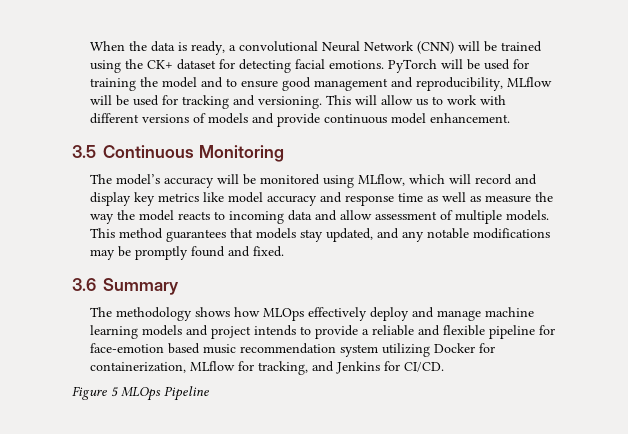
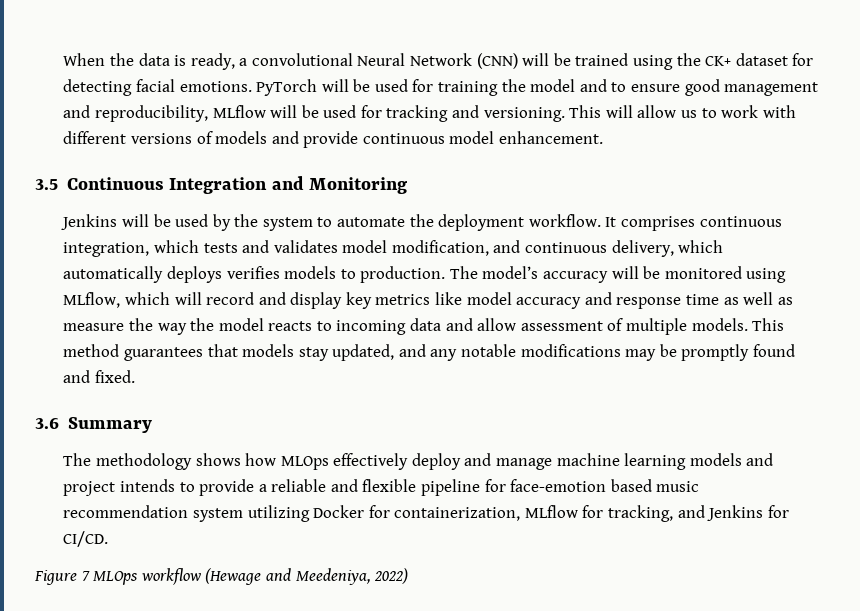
- 3.5 Continuous Monitoring
+ 3.5 Continuous Integration and Monitoring
+ Jenkins will be used by the system to automate the deployment workflow. It comprises continuous integration, which tests and validates model modification, and continuous delivery, which automatically deploys verifies models to production.
- Figure 5 MLOps Pipeline
+ Figure 7 MLOps workflow (Hewage and Meedeniya, 2022)

